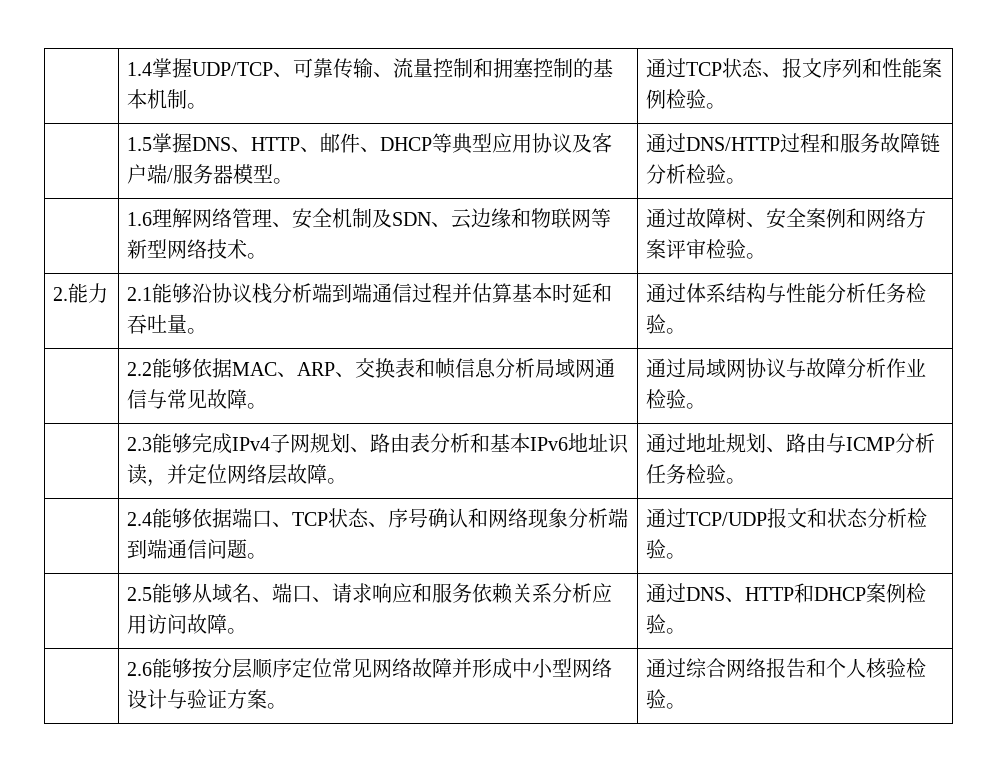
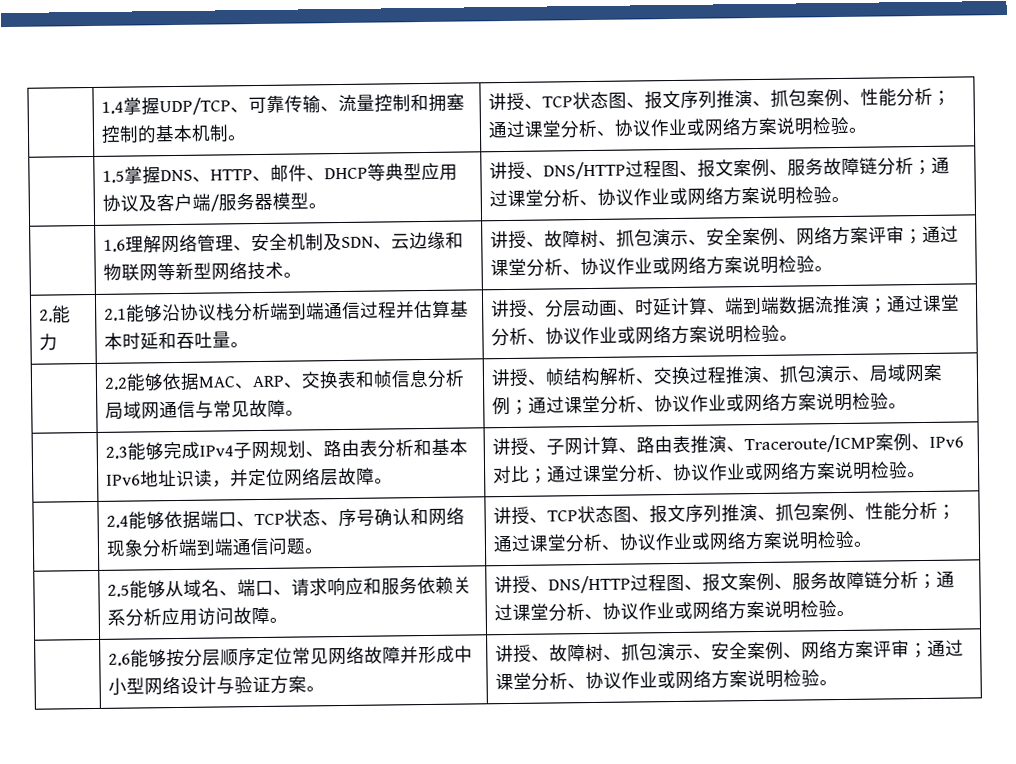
- | 1.4掌握UDP/TCP、可靠传输、流量控制和拥塞控制的基本机制。 | 通过TCP状态、报文序列和性能案例检验。
+ | 1.4掌握UDP/TCP、可靠传输、流量控制和拥塞控制的基本机制。 | 讲授、TCP状态图、报文序列推演、抓包案例、性能分析；通过课堂分析、协议作业或网络方案说明检验。
- | 1.5掌握DNS、HTTP、邮件、DHCP等典型应用协议及客户端/服务器模型。 | 通过DNS/HTTP过程和服务故障链分析检验。
+ | 1.5掌握DNS、HTTP、邮件、DHCP等典型应用协议及客户端/服务器模型。 | 讲授、DNS/HTTP过程图、报文案例、服务故障链分析；通过课堂分析、协议作业或网络方案说明检验。
- | 1.6理解网络管理、安全机制及SDN、云边缘和物联网等新型网络技术。 | 通过故障树、安全案例和网络方案评审检验。
+ | 1.6理解网络管理、安全机制及SDN、云边缘和物联网等新型网络技术。 | 讲授、故障树、抓包演示、安全案例、网络方案评审；通过课堂分析、协议作业或网络方案说明检验。
- 2.能力 | 2.1能够沿协议栈分析端到端通信过程并估算基本时延和吞吐量。 | 通过体系结构与性能分析任务检验。
+ 2.能力 | 2.1能够沿协议栈分析端到端通信过程并估算基本时延和吞吐量。 | 讲授、分层动画、时延计算、端到端数据流推演；通过课堂分析、协议作业或网络方案说明检验。
- | 2.2能够依据MAC、ARP、交换表和帧信息分析局域网通信与常见故障。 | 通过局域网协议与故障分析作业检验。
+ | 2.2能够依据MAC、ARP、交换表和帧信息分析局域网通信与常见故障。 | 讲授、帧结构解析、交换过程推演、抓包演示、局域网案例；通过课堂分析、协议作业或网络方案说明检验。
- 通过地址规划、路由与ICMP分析任务检验。
+ 讲授、子网计算、路由表推演、Traceroute/ICMP案例、IPv6对比；通过课堂分析、协议作业或网络方案说明检验。
- | 2.4能够依据端口、TCP状态、序号确认和网络现象分析端到端通信问题。 | 通过TCP/UDP报文和状态分析检验。
+ | 2.4能够依据端口、TCP状态、序号确认和网络现象分析端到端通信问题。 | 讲授、TCP状态图、报文序列推演、抓包案例、性能分析；通过课堂分析、协议作业或网络方案说明检验。
- | 2.5能够从域名、端口、请求响应和服务依赖关系分析应用访问故障。 | 通过DNS、HTTP和DHCP案例检验。
+ | 2.5能够从域名、端口、请求响应和服务依赖关系分析应用访问故障。 | 讲授、DNS/HTTP过程图、报文案例、服务故障链分析；通过课堂分析、协议作业或网络方案说明检验。
- | 2.6能够按分层顺序定位常见网络故障并形成中小型网络设计与验证方案。 | 通过综合网络报告和个人核验检验。
+ | 2.6能够按分层顺序定位常见网络故障并形成中小型网络设计与验证方案。 | 讲授、故障树、抓包演示、安全案例、网络方案评审；通过课堂分析、协议作业或网络方案说明检验。

